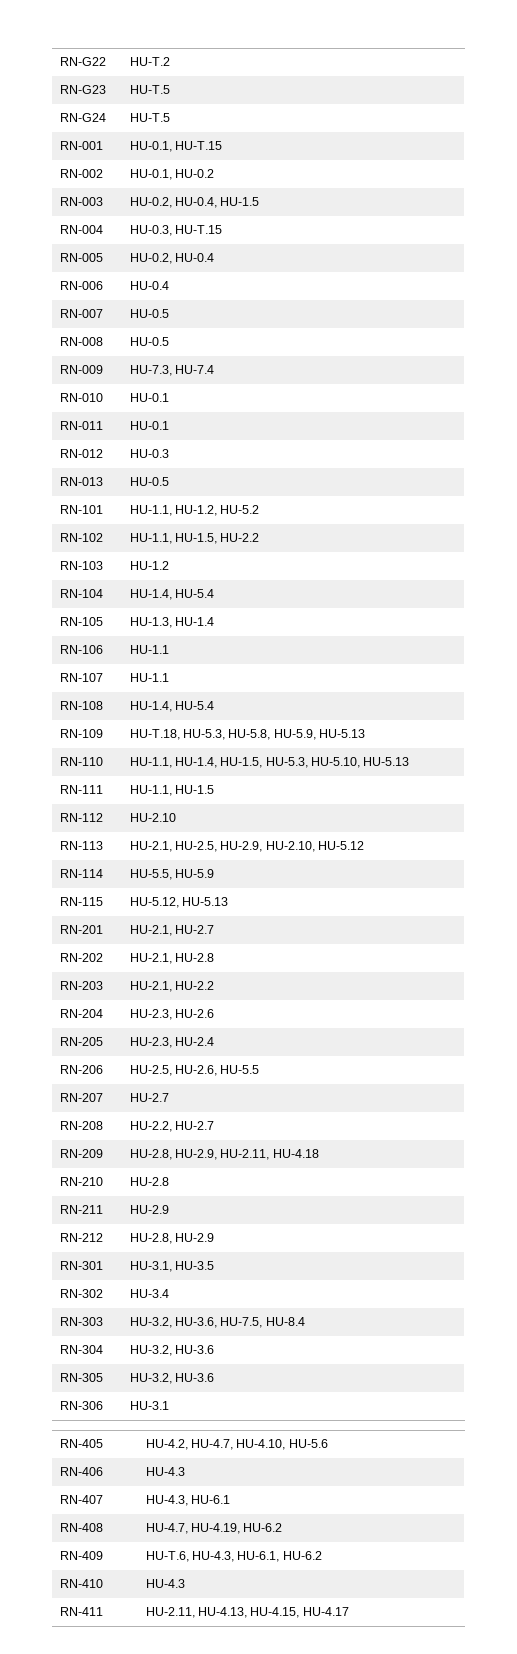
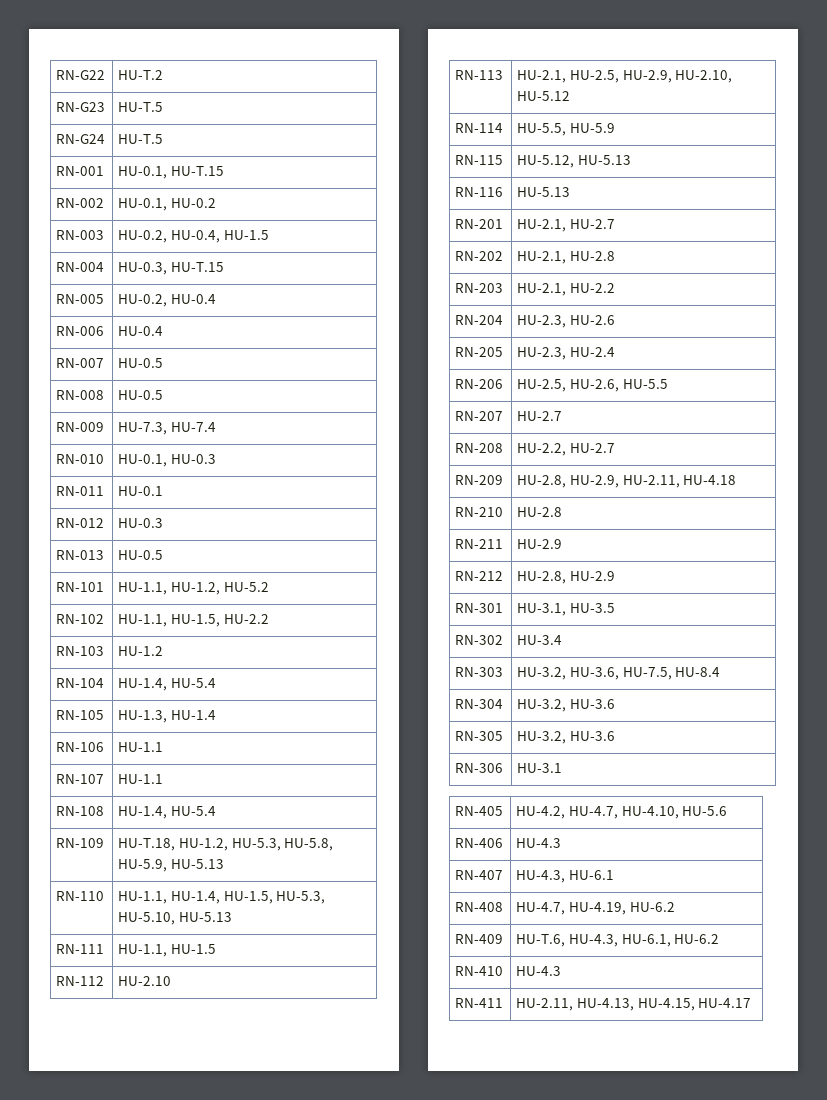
- RN-010 | HU-0.1
+ RN-010 | HU-0.1, HU-0.3
- RN-109 | HU-T.18, HU-5.3, HU-5.8, HU-5.9, HU-5.13
+ RN-109 | HU-T.18, HU-1.2, HU-5.3, HU-5.8, HU-5.9, HU-5.13
+ RN-116 | HU-5.13

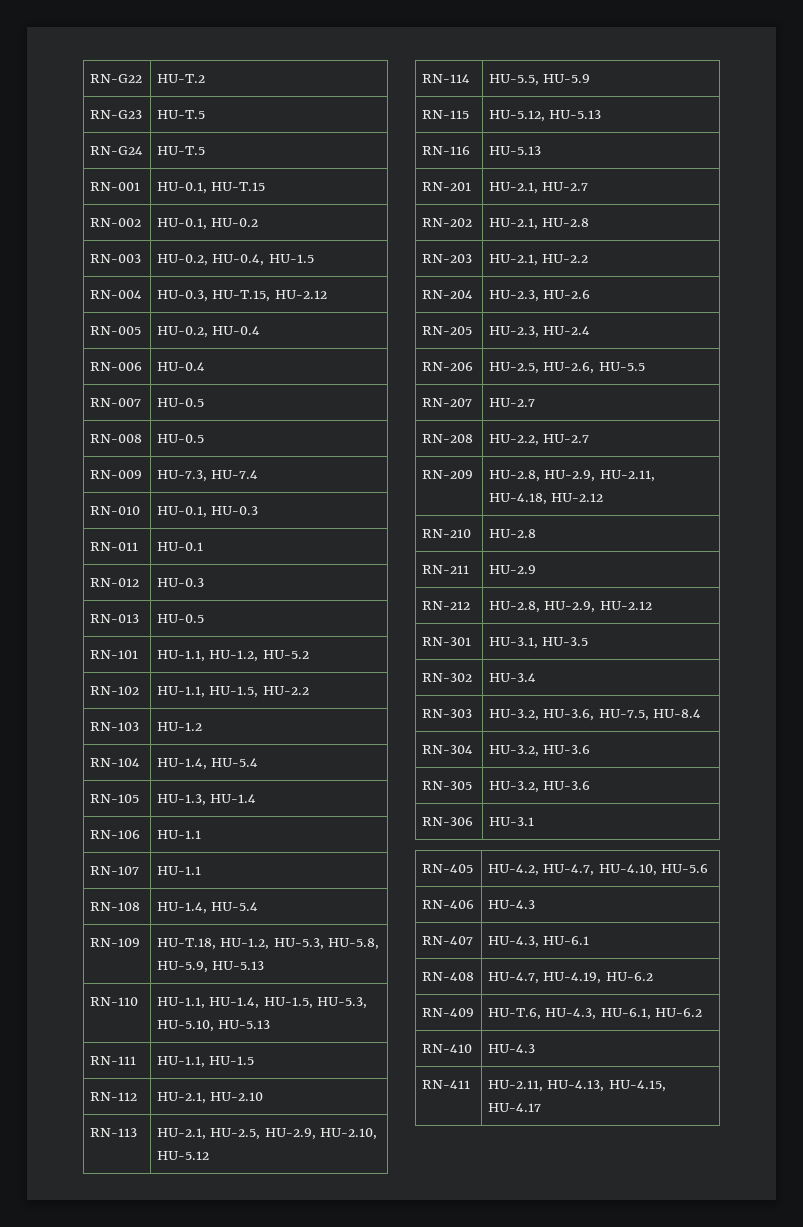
- RN-004 | HU-0.3, HU-T.15
+ RN-004 | HU-0.3, HU-T.15, HU-2.12
- RN-112 | HU-2.10
+ RN-112 | HU-2.1, HU-2.10
- RN-209 | HU-2.8, HU-2.9, HU-2.11, HU-4.18
+ RN-209 | HU-2.8, HU-2.9, HU-2.11, HU-4.18, HU-2.12
- RN-212 | HU-2.8, HU-2.9
+ RN-212 | HU-2.8, HU-2.9, HU-2.12

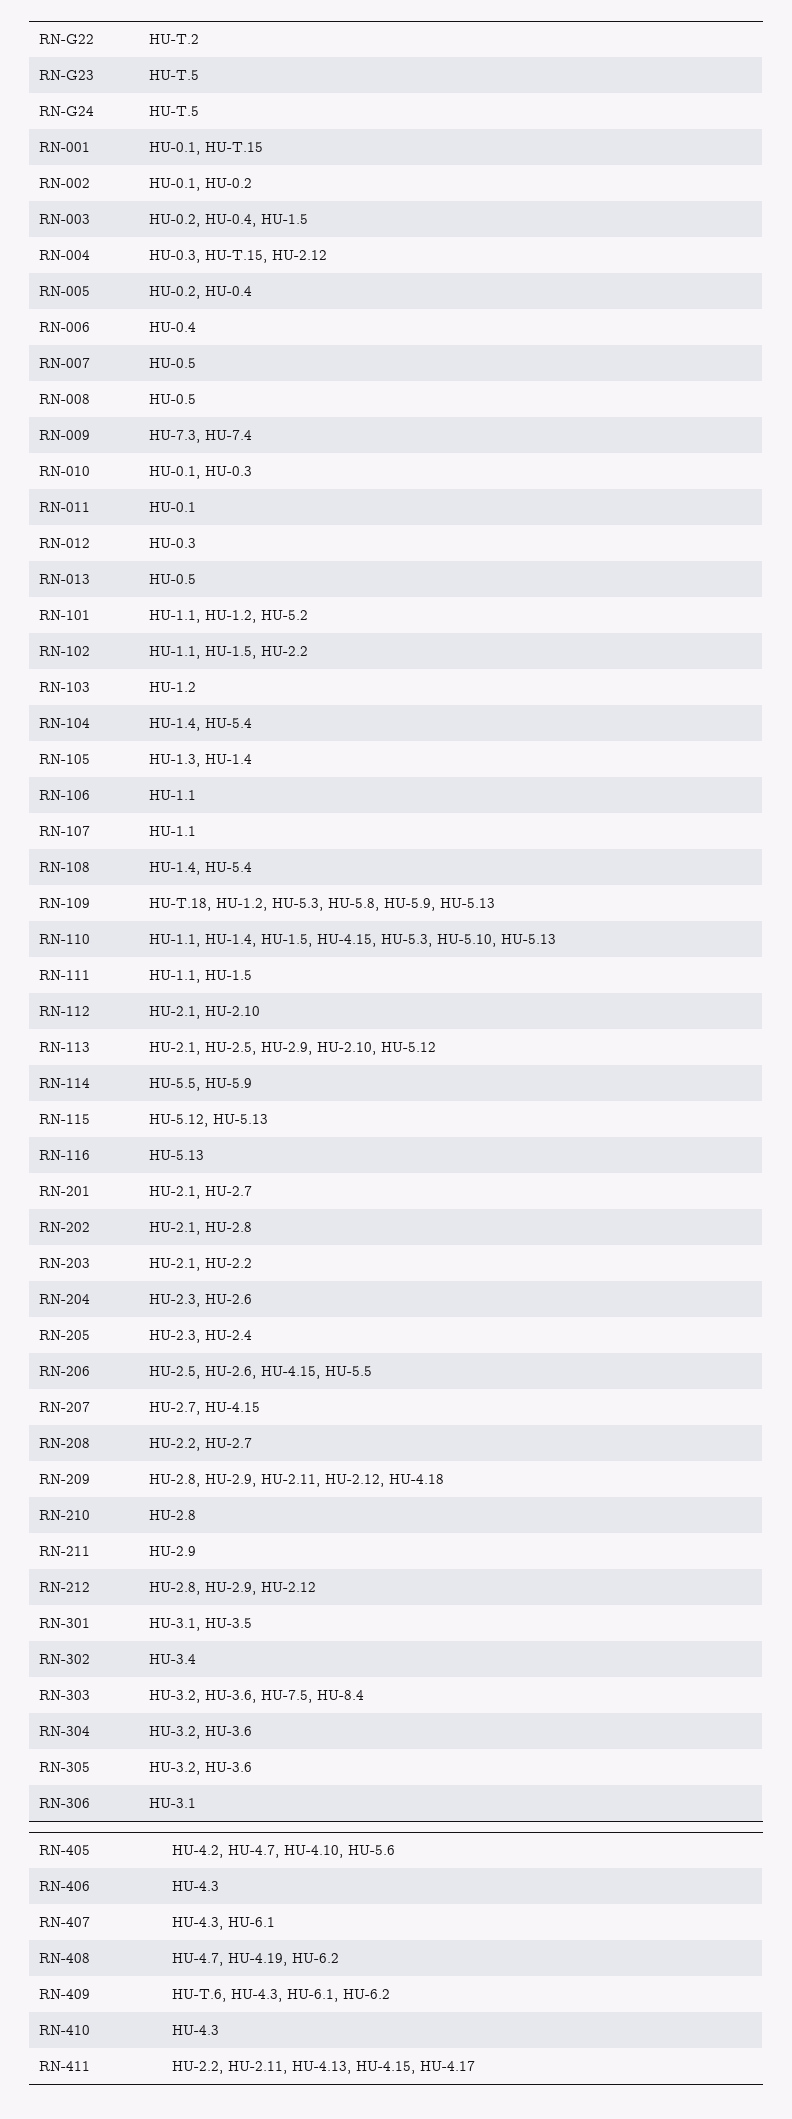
- RN-110 | HU-1.1, HU-1.4, HU-1.5, HU-5.3, HU-5.10, HU-5.13
+ RN-110 | HU-1.1, HU-1.4, HU-1.5, HU-4.15, HU-5.3, HU-5.10, HU-5.13
- RN-206 | HU-2.5, HU-2.6, HU-5.5
+ RN-206 | HU-2.5, HU-2.6, HU-4.15, HU-5.5
- RN-207 | HU-2.7
+ RN-207 | HU-2.7, HU-4.15
- RN-209 | HU-2.8, HU-2.9, HU-2.11, HU-4.18, HU-2.12
+ RN-209 | HU-2.8, HU-2.9, HU-2.11, HU-2.12, HU-4.18
- RN-411 | HU-2.11, HU-4.13, HU-4.15, HU-4.17
+ RN-411 | HU-2.2, HU-2.11, HU-4.13, HU-4.15, HU-4.17

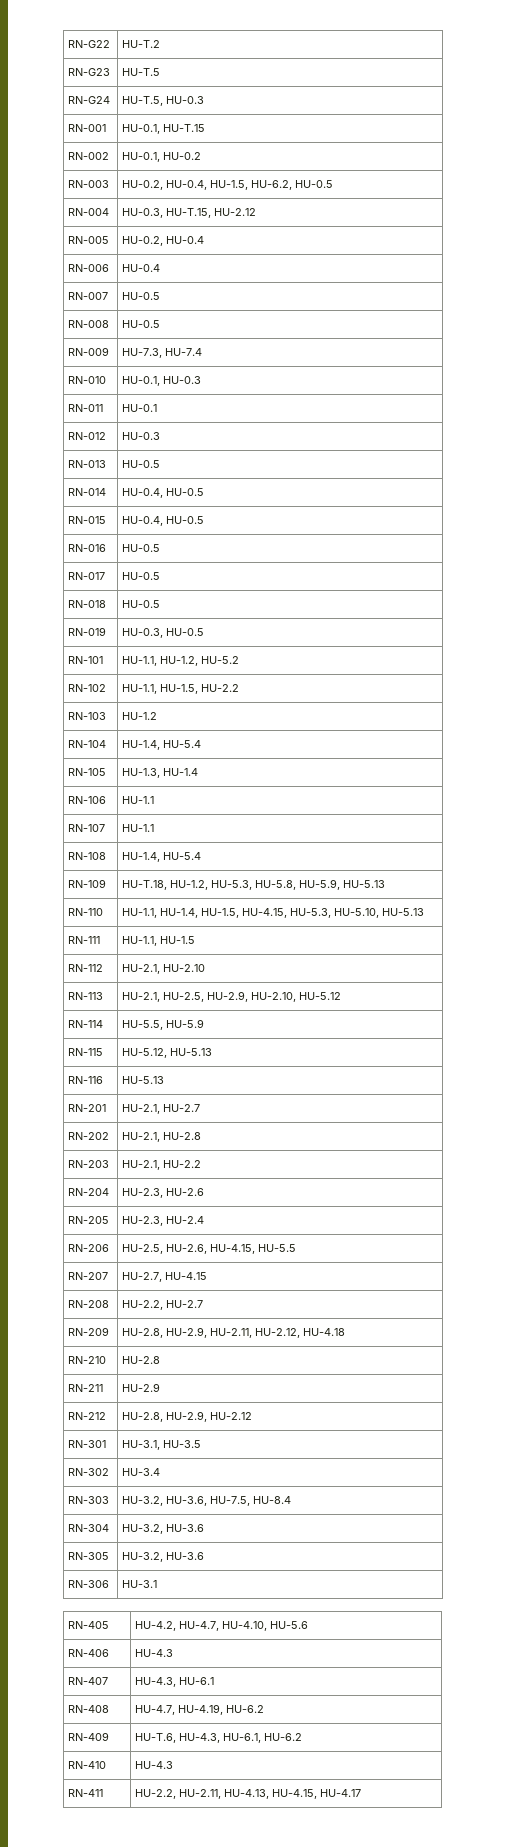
- RN-G24 | HU-T.5
+ RN-G24 | HU-T.5, HU-0.3
- RN-003 | HU-0.2, HU-0.4, HU-1.5
+ RN-003 | HU-0.2, HU-0.4, HU-1.5, HU-6.2, HU-0.5
+ RN-014 | HU-0.4, HU-0.5
+ RN-015 | HU-0.4, HU-0.5
+ RN-016 | HU-0.5
+ RN-017 | HU-0.5
+ RN-018 | HU-0.5
+ RN-019 | HU-0.3, HU-0.5

